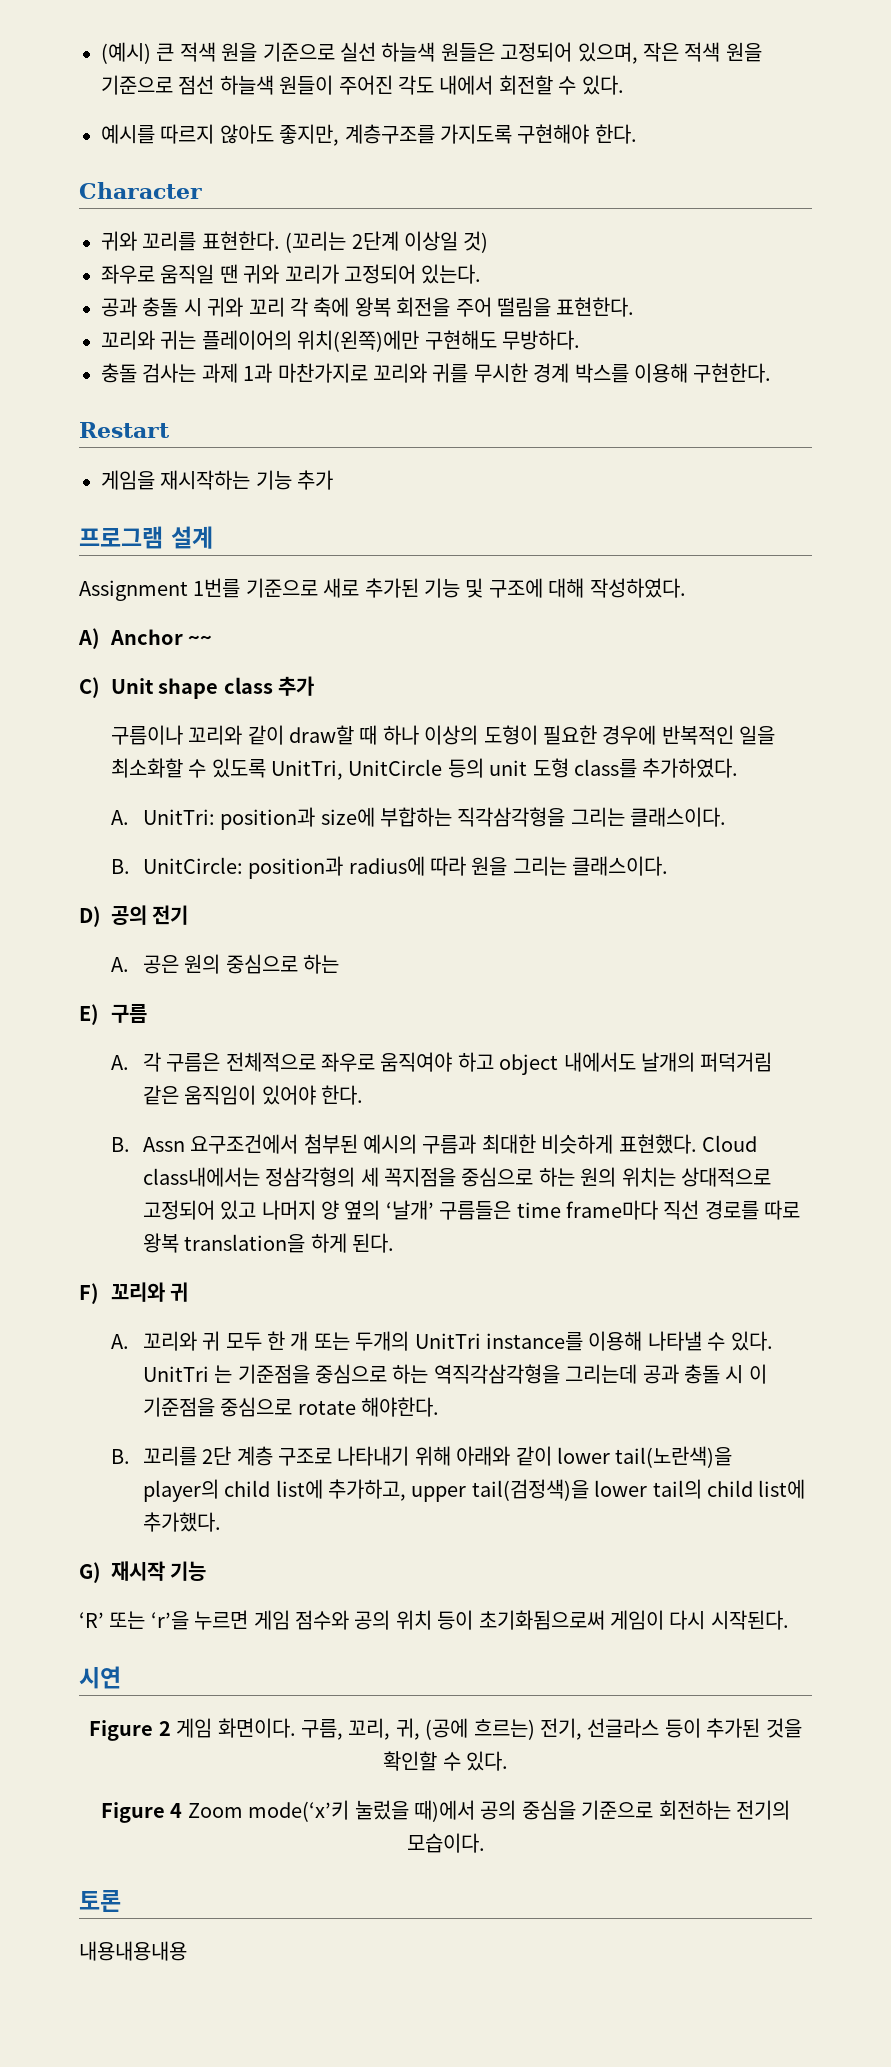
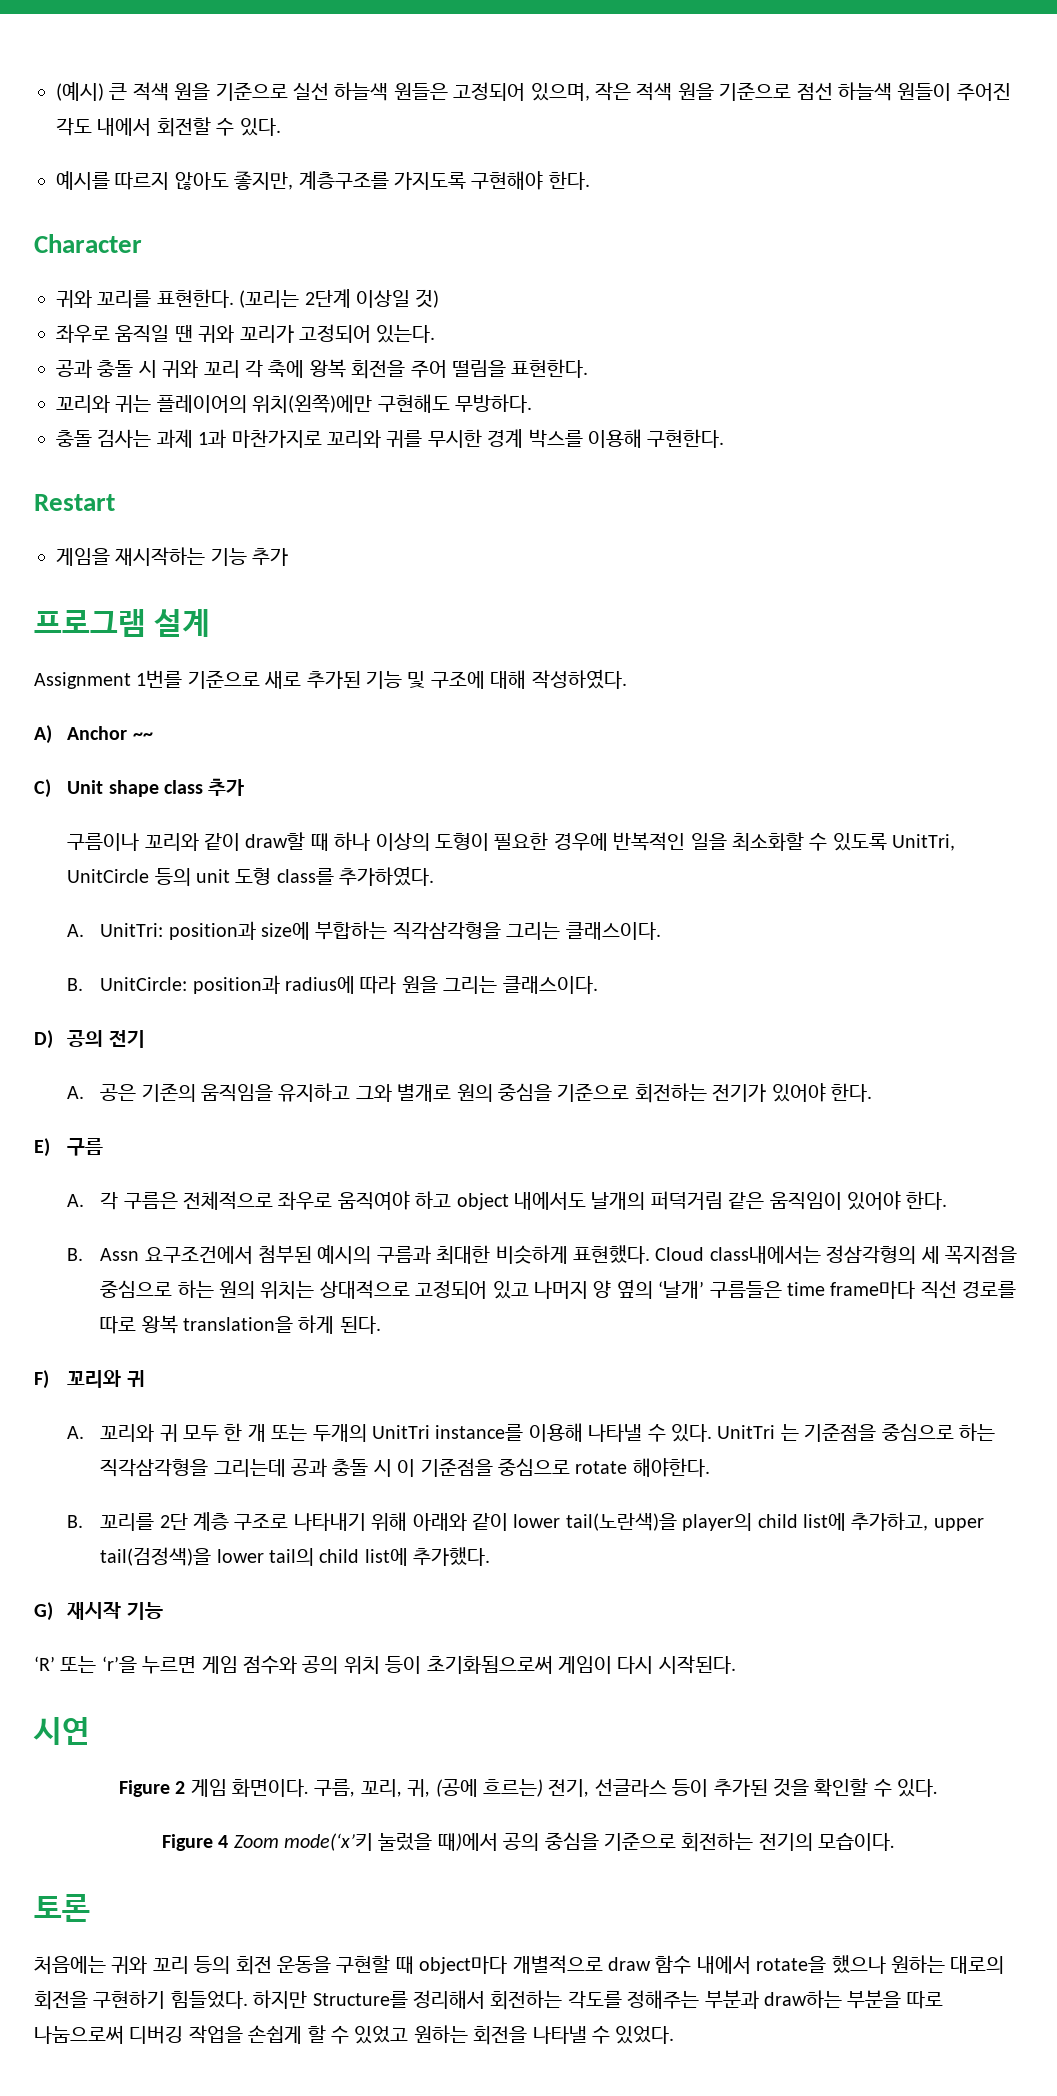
- A. 공은 원의 중심으로 하는
+ A. 공은 기존의 움직임을 유지하고 그와 별개로 원의 중심을 기준으로 회전하는 전기가 있어야 한다.
- UnitTri 는 기준점을 중심으로 하는 역직각삼각형을 그리는데 공과 충돌 시 이 기준점을 중심으로 rotate 해야한다.
+ UnitTri 는 기준점을 중심으로 하는 직각삼각형을 그리는데 공과 충돌 시 이 기준점을 중심으로 rotate 해야한다.
- 내용내용내용
+ 처음에는 귀와 꼬리 등의 회전 운동을 구현할 때 object마다 개별적으로 draw 함수 내에서 rotate을 했으나 원하는 대로의 회전을 구현하기 힘들었다. 하지만 Structure를 정리해서 회전하는 각도를 정해주는 부분과 draw하는 부분을 따로 나눔으로써 디버깅 작업을 손쉽게 할 수 있었고 원하는 회전을 나타낼 수 있었다.

